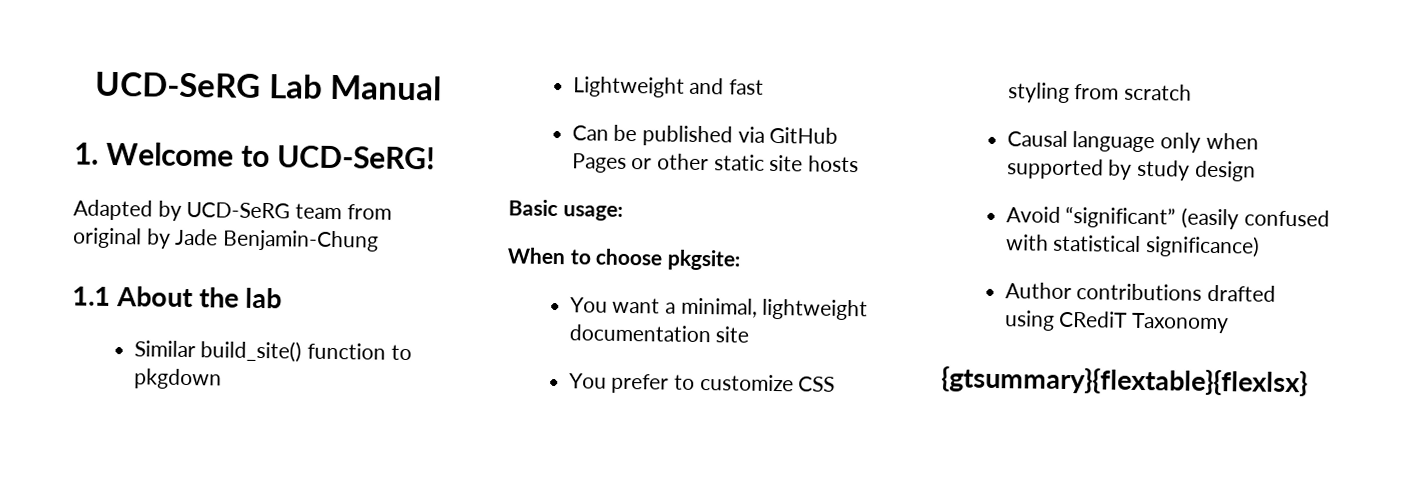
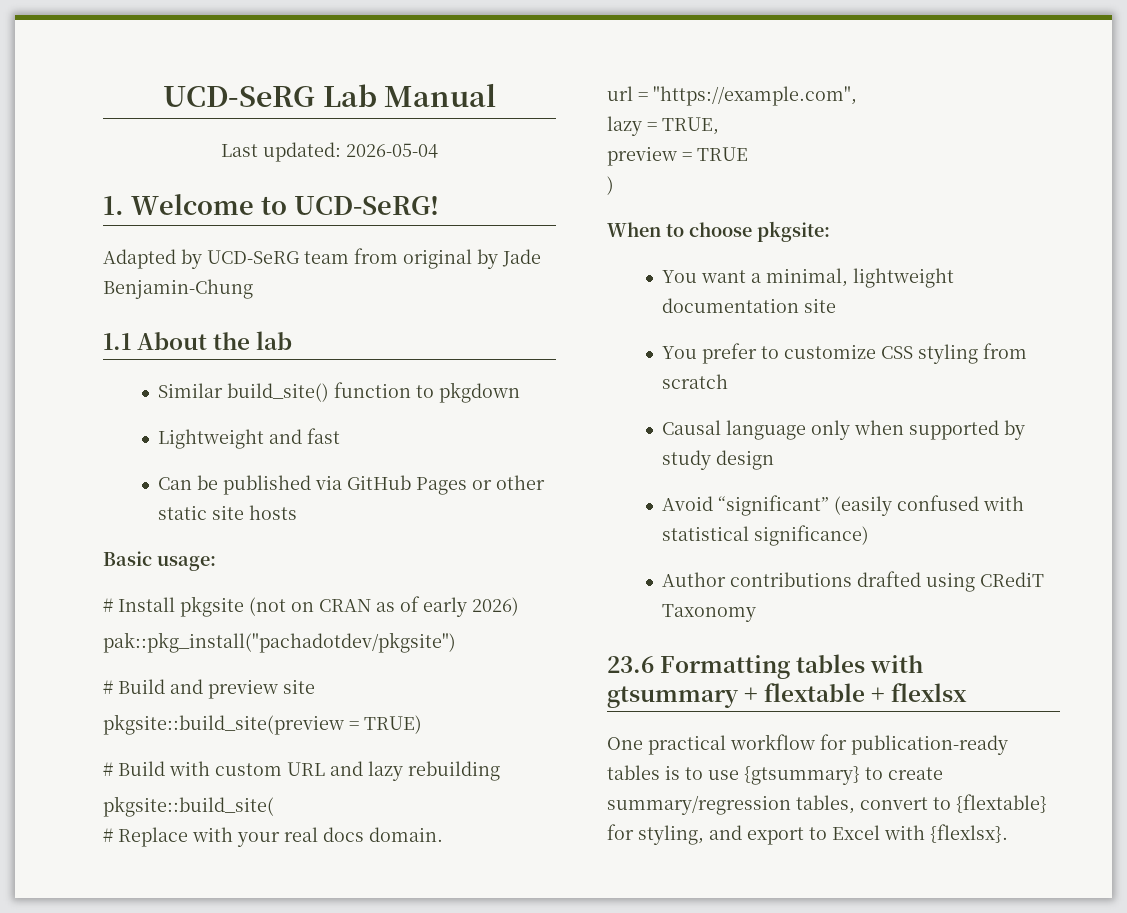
+ Last updated: 2026-05-04
+ # Install pkgsite (not on CRAN as of early 2026)
+ pak::pkg_install("pachadotdev/pkgsite")
+ # Build and preview site
+ pkgsite::build_site(preview = TRUE)
+ # Build with custom URL and lazy rebuilding
+ pkgsite::build_site(
+ # Replace with your real docs domain.
+ url = "https://example.com",
+ lazy = TRUE,
+ preview = TRUE
+ )
- {gtsummary}{flextable}{flexlsx}
+ 23.6 Formatting tables with gtsummary + flextable + flexlsx
+ One practical workflow for publication-ready tables is to use {gtsummary} to create summary/regression tables, convert to {flextable} for styling, and export to Excel with {flexlsx}.

